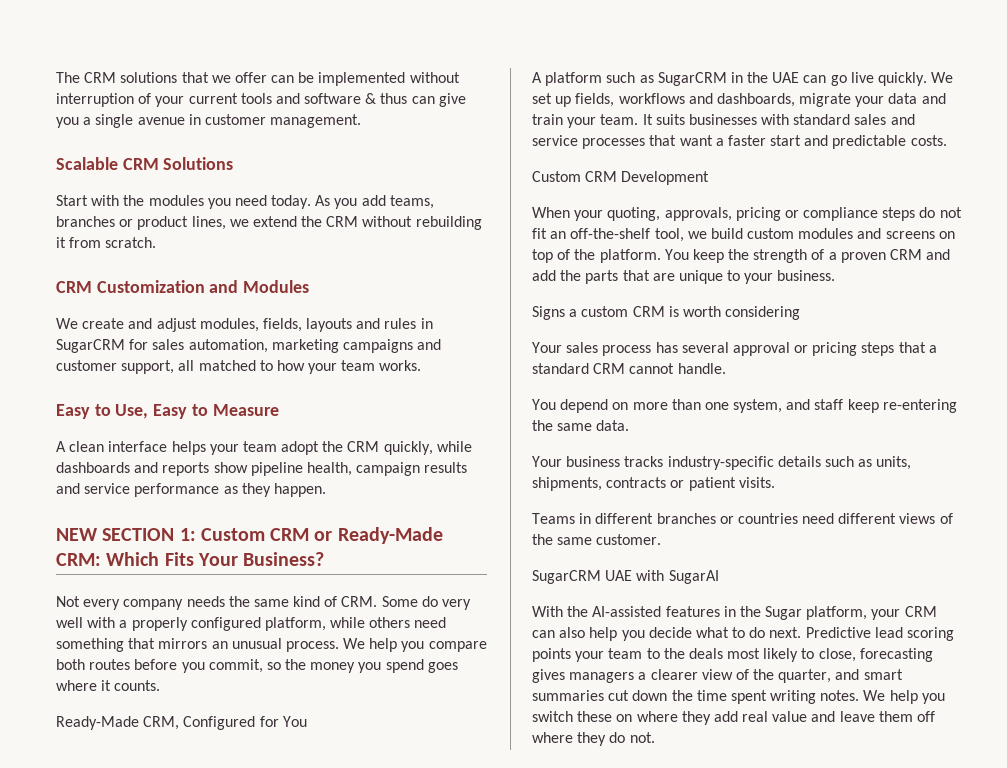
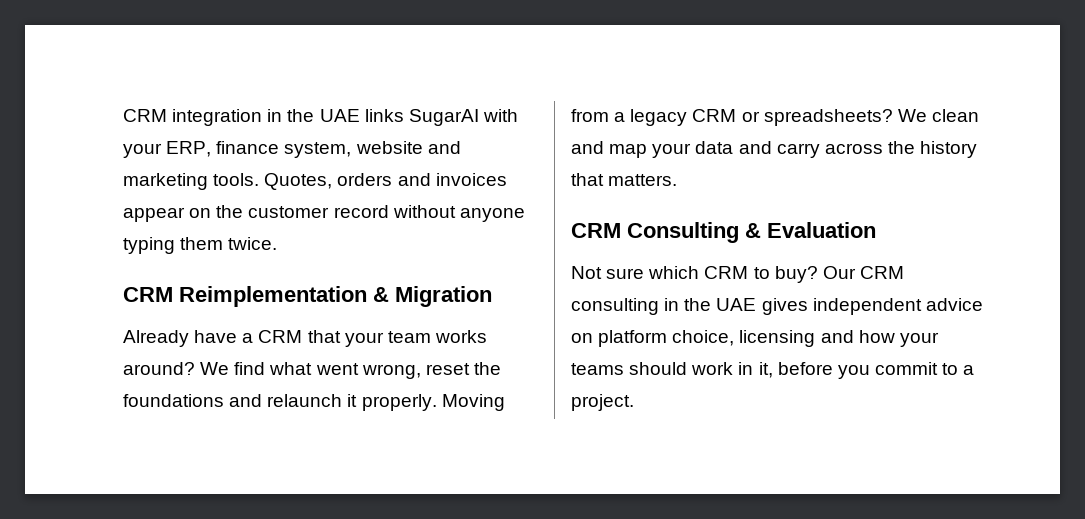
- The CRM solutions that we offer can be implemented without interruption of your current tools and software & thus can give you a single avenue in customer management.
- Scalable CRM Solutions
- Start with the modules you need today. As you add teams, branches or product lines, we extend the CRM without rebuilding it from scratch.
- CRM Customization and Modules
- We create and adjust modules, fields, layouts and rules in SugarCRM for sales automation, marketing campaigns and customer support, all matched to how your team works.
- Easy to Use, Easy to Measure
- A clean interface helps your team adopt the CRM quickly, while dashboards and reports show pipeline health, campaign results and service performance as they happen.
- NEW SECTION 1: Custom CRM or Ready-Made CRM: Which Fits Your Business?
- Not every company needs the same kind of CRM. Some do very well with a properly configured platform, while others need something that mirrors an unusual process. We help you compare both routes before you commit, so the money you spend goes where it counts.
- Ready-Made CRM, Configured for You
- A platform such as SugarCRM in the UAE can go live quickly. We set up fields, workflows and dashboards, migrate your data and train your team. It suits businesses with standard sales and service processes that want a faster start and predictable costs.
- Custom CRM Development
- When your quoting, approvals, pricing or compliance steps do not fit an off-the-shelf tool, we build custom modules and screens on top of the platform. You keep the strength of a proven CRM and add the parts that are unique to your business.
- Signs a custom CRM is worth considering
- Your sales process has several approval or pricing steps that a standard CRM cannot handle.
- You depend on more than one system, and staff keep re-entering the same data.
- Your business tracks industry-specific details such as units, shipments, contracts or patient visits.
- Teams in different branches or countries need different views of the same customer.
- SugarCRM UAE with SugarAI
- With the AI-assisted features in the Sugar platform, your CRM can also help you decide what to do next. Predictive lead scoring points your team to the deals most likely to close, forecasting gives managers a clearer view of the quarter, and smart summaries cut down the time spent writing notes. We help you switch these on where they add real value and leave them off where they do not.
+ CRM integration in the UAE links SugarAI with your ERP, finance system, website and marketing tools. Quotes, orders and invoices appear on the customer record without anyone typing them twice.
+ CRM Reimplementation & Migration
+ Already have a CRM that your team works around? We find what went wrong, reset the foundations and relaunch it properly. Moving from a legacy CRM or spreadsheets? We clean and map your data and carry across the history that matters.
+ CRM Consulting & Evaluation
+ Not sure which CRM to buy? Our CRM consulting in the UAE gives independent advice on platform choice, licensing and how your teams should work in it, before you commit to a project.

